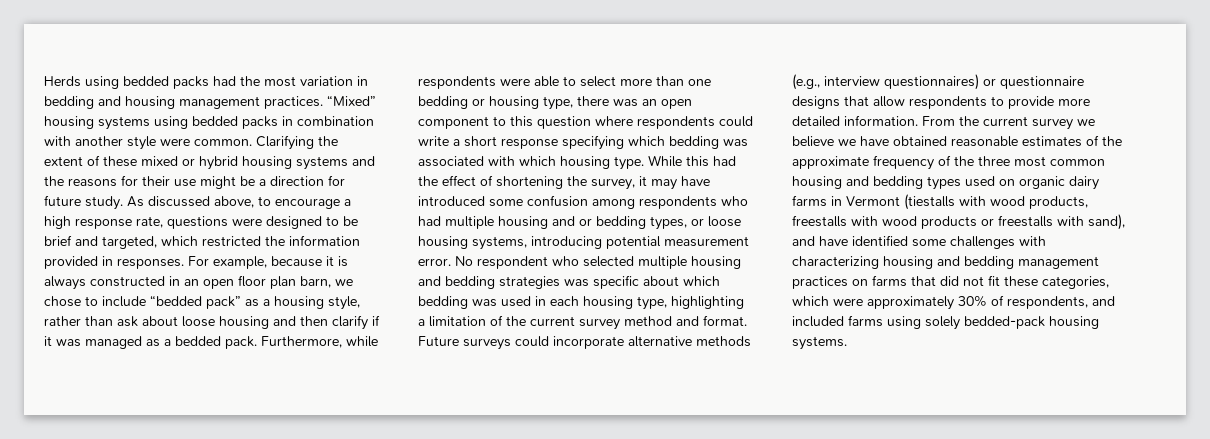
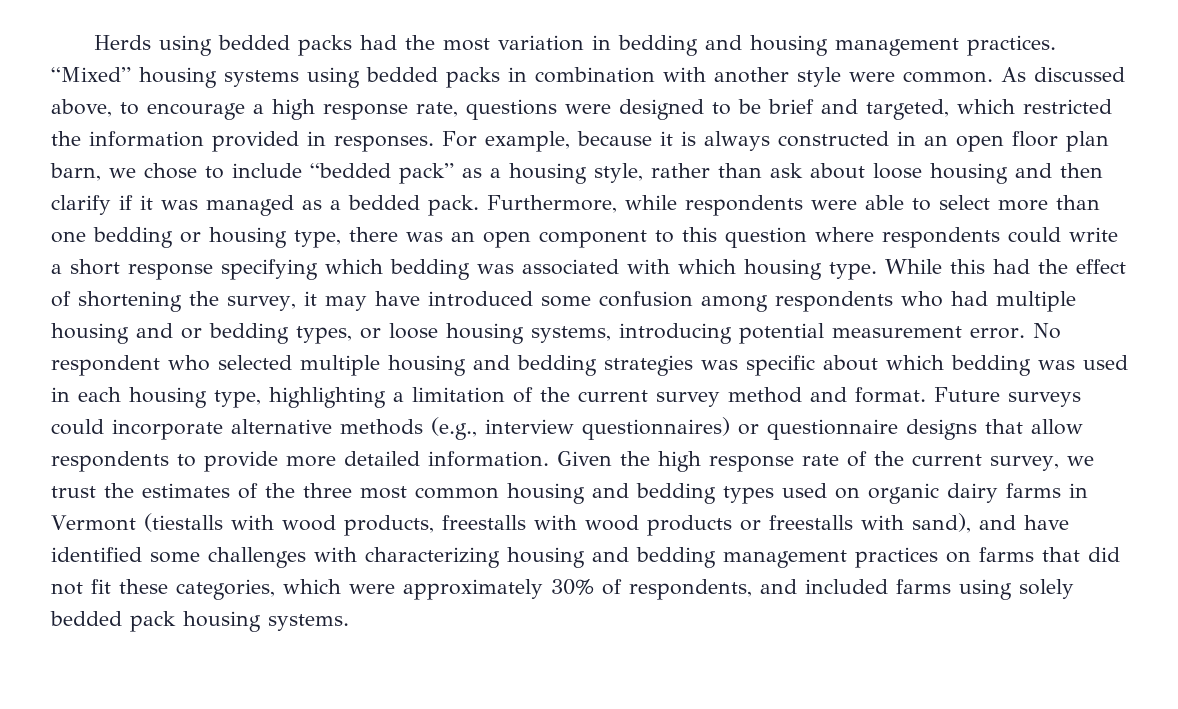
- Clarifying the extent of these mixed or hybrid housing systems and the reasons for their use might be a direction for future study.
- From the current survey we believe we have obtained reasonable estimates of the approximate frequency of the three most common housing and bedding types used on organic dairy farms in Vermont (tiestalls with wood products, freestalls with wood products or freestalls with sand), and have identified some challenges with characterizing housing and bedding management practices on farms that did not fit these categories, which were approximately 30% of respondents, and included farms using solely bedded-pack housing systems.
+ Given the high response rate of the current survey, we trust the estimates of the three most common housing and bedding types used on organic dairy farms in Vermont (tiestalls with wood products, freestalls with wood products or freestalls with sand), and have identified some challenges with characterizing housing and bedding management practices on farms that did not fit these categories, which were approximately 30% of respondents, and included farms using solely bedded pack housing systems.

